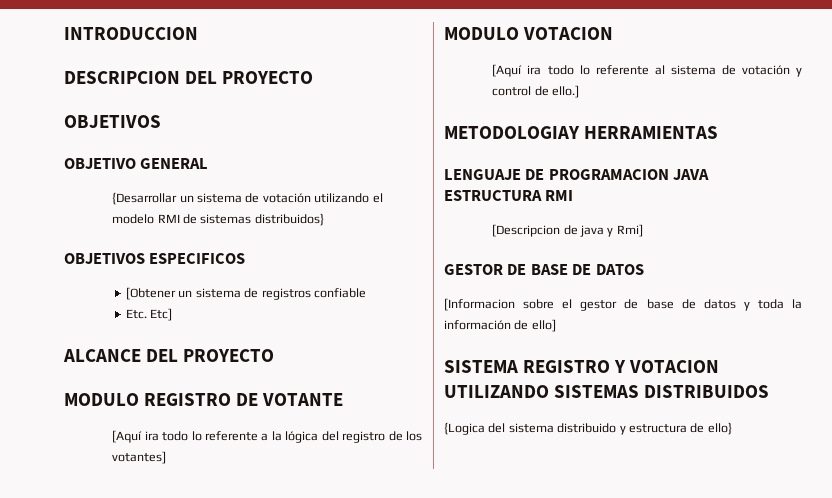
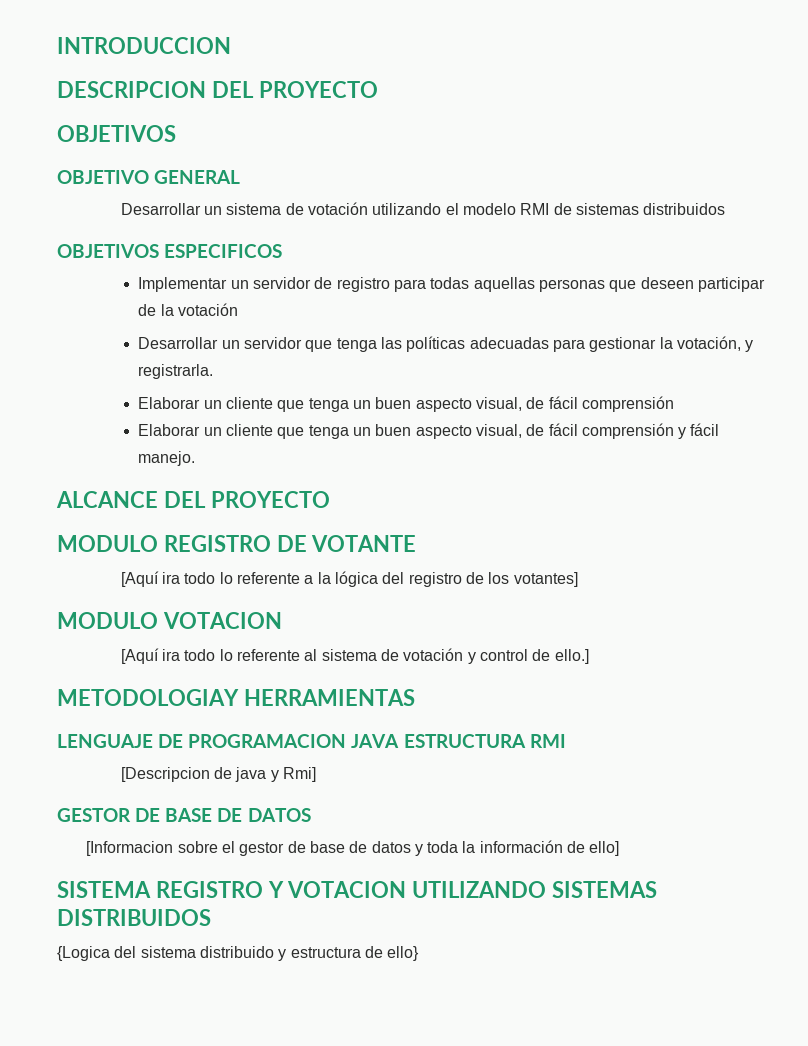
- {Desarrollar un sistema de votación utilizando el modelo RMI de sistemas distribuidos}
+ Desarrollar un sistema de votación utilizando el modelo RMI de sistemas distribuidos
- [Obtener un sistema de registros confiable
- Etc. Etc]
+ Implementar un servidor de registro para todas aquellas personas que deseen participar de la votación
+ Desarrollar un servidor que tenga las políticas adecuadas para gestionar la votación, y registrarla.
+ Elaborar un cliente que tenga un buen aspecto visual, de fácil comprensión
+ Elaborar un cliente que tenga un buen aspecto visual, de fácil comprensión y fácil manejo.

